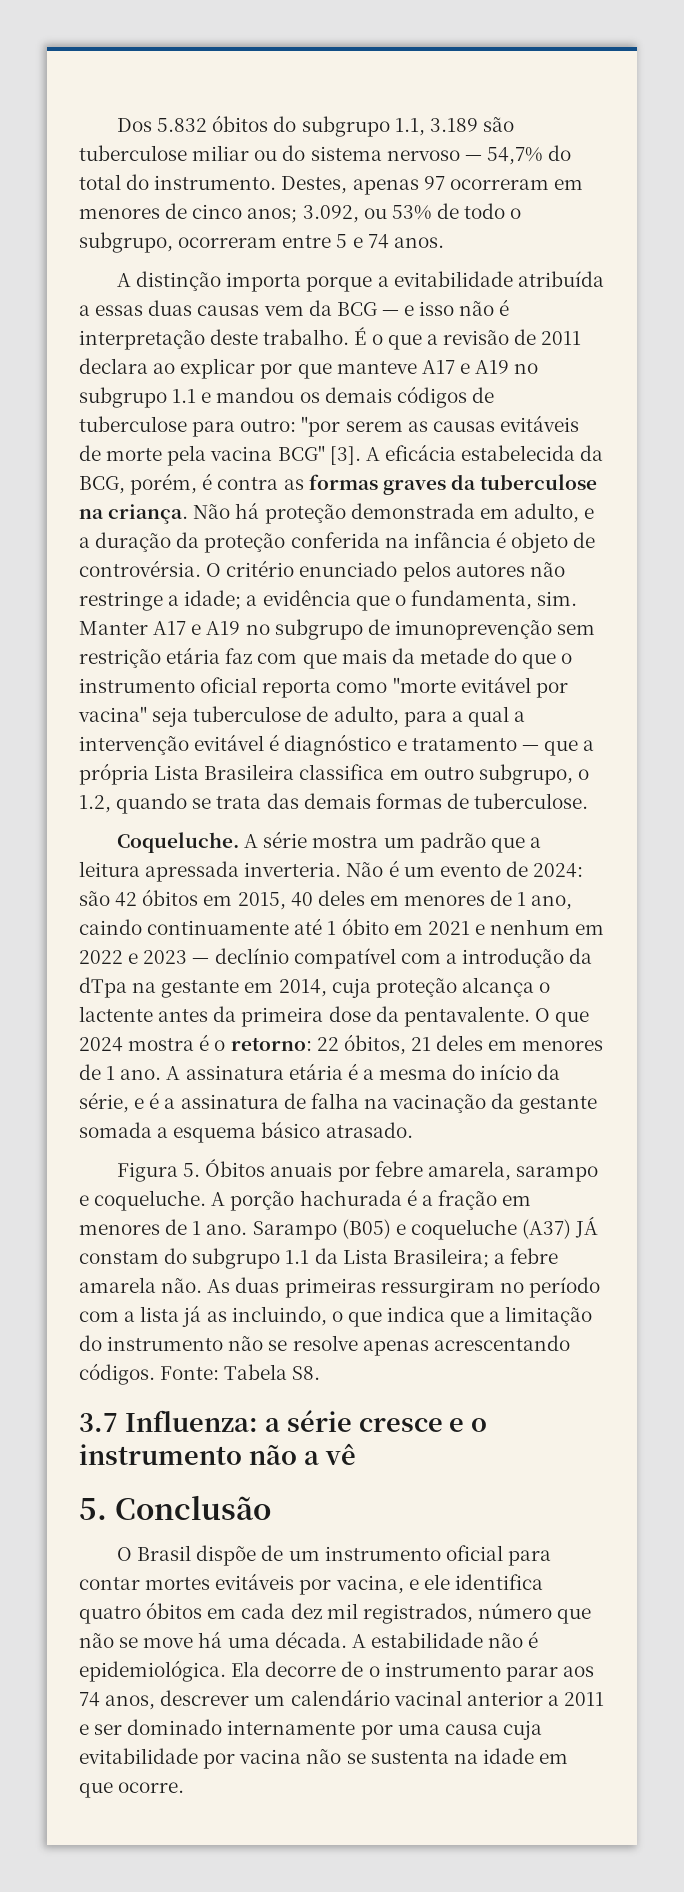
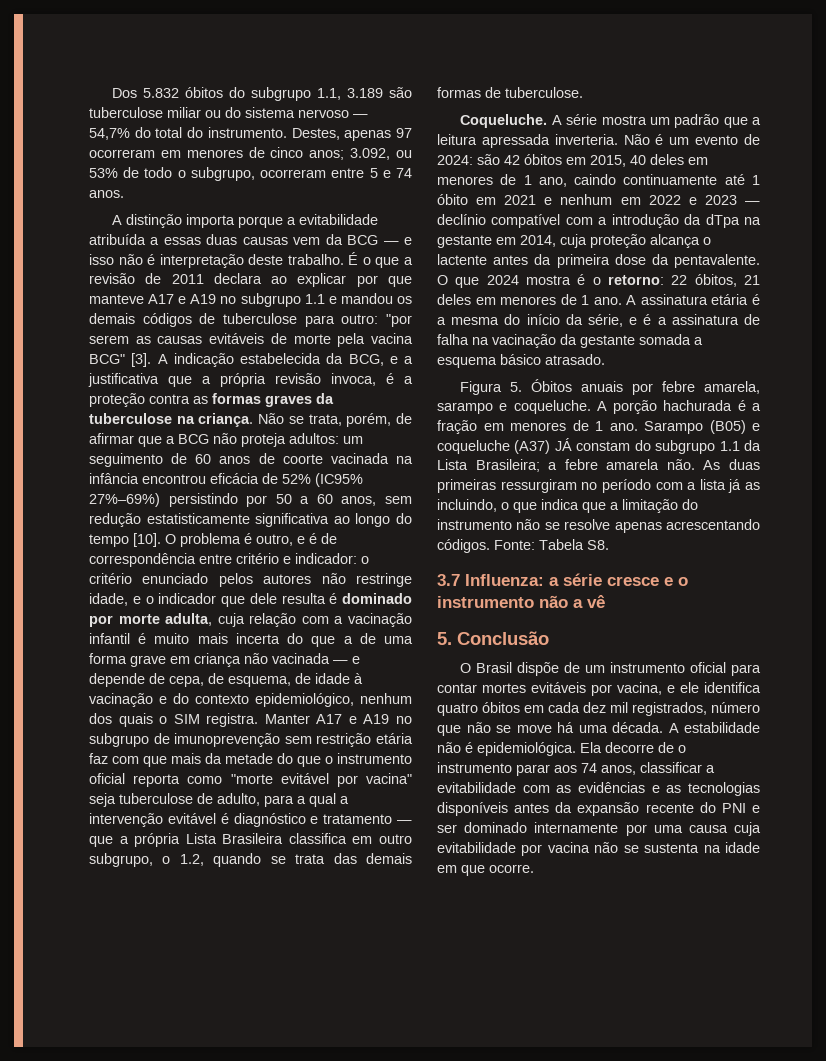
- A eficácia estabelecida da BCG, porém, é contra as formas graves da tuberculose na criança.
+ A indicação estabelecida da BCG, e a justificativa que a própria revisão invoca, é a proteção contra as formas graves da tuberculose na criança.
- Não há proteção demonstrada em adulto, e a duração da proteção conferida na infância é objeto de controvérsia. O critério enunciado pelos autores não restringe a idade; a evidência que o fundamenta, sim.
+ Não se trata, porém, de afirmar que a BCG não proteja adultos: um seguimento de 60 anos de coorte vacinada na infância encontrou eficácia de 52% (IC95% 27%–69%) persistindo por 50 a 60 anos, sem redução estatisticamente significativa ao longo do tempo [10]. O problema é outro, e é de correspondência entre critério e indicador: o critério enunciado pelos autores não restringe idade, e o indicador que dele resulta é dominado por morte adulta, cuja relação com a vacinação infantil é muito mais incerta do que a de uma forma grave em criança não vacinada — e depende de cepa, de esquema, de idade à vacinação e do contexto epidemiológico, nenhum dos quais o SIM registra.
- Ela decorre de o instrumento parar aos 74 anos, descrever um calendário vacinal anterior a 2011 e ser dominado internamente por uma causa cuja evitabilidade por vacina não se sustenta na idade em que ocorre.
+ Ela decorre de o instrumento parar aos 74 anos, classificar a evitabilidade com as evidências e as tecnologias disponíveis antes da expansão recente do PNI e ser dominado internamente por uma causa cuja evitabilidade por vacina não se sustenta na idade em que ocorre.

